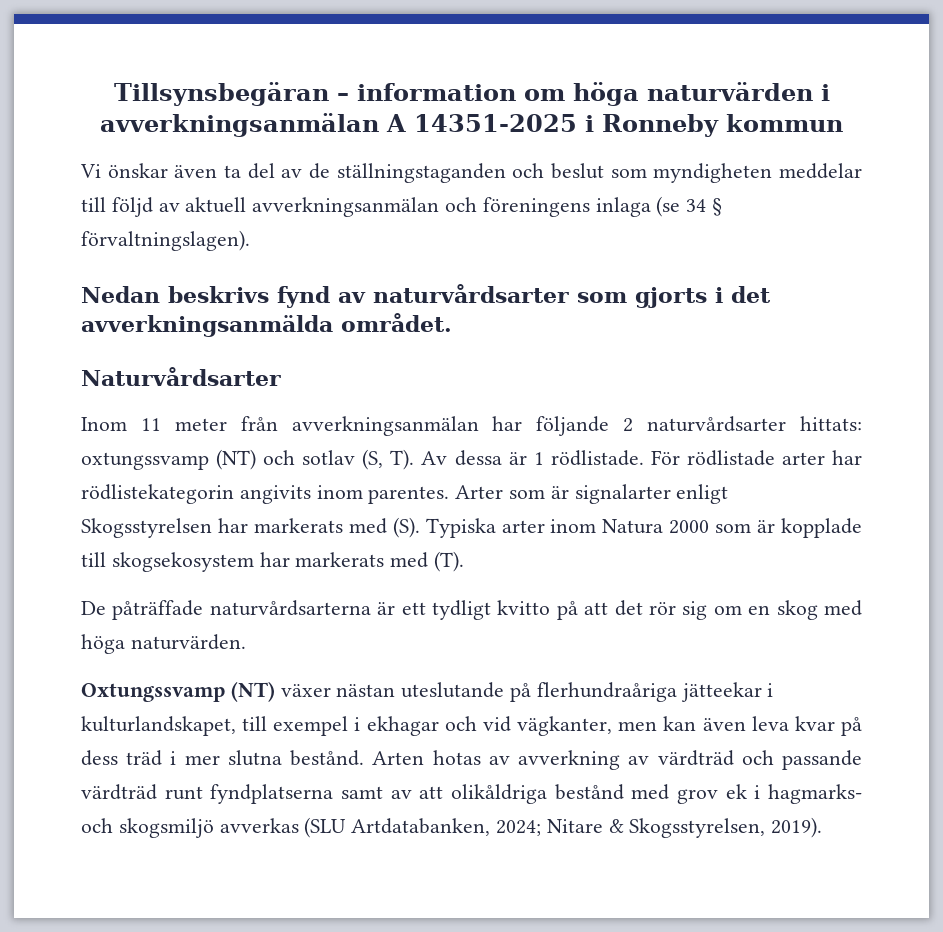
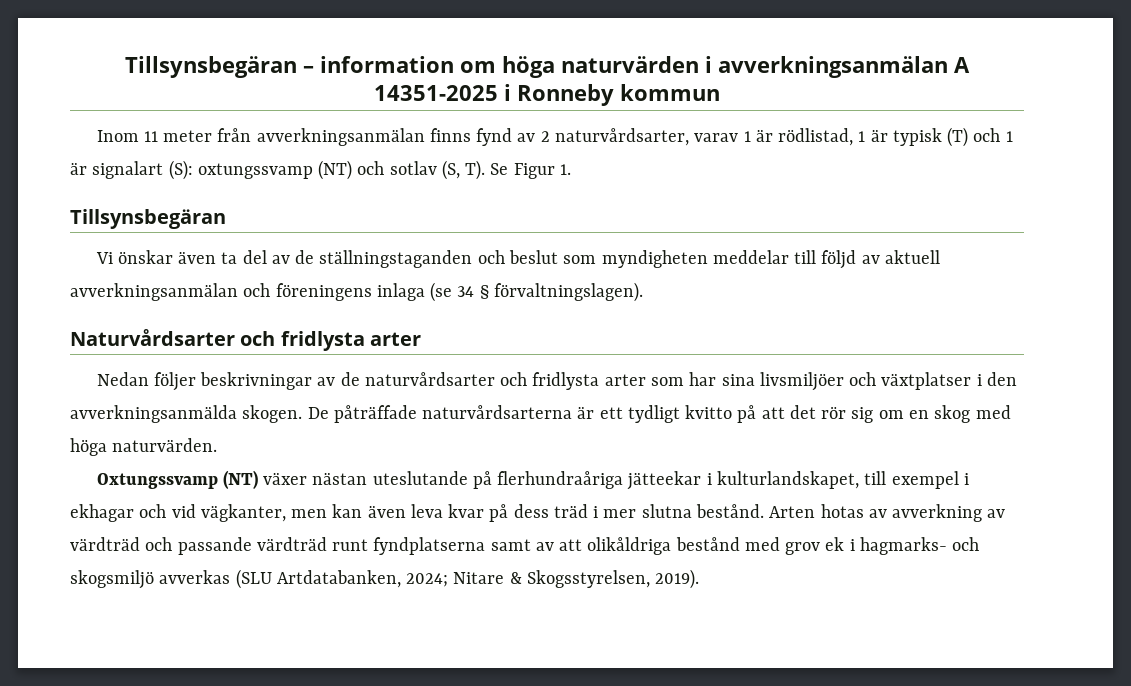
+ Inom 11 meter från avverkningsanmälan finns fynd av 2 naturvårdsarter, varav 1 är rödlistad, 1 är typisk (T) och 1 är signalart (S): oxtungssvamp (NT) och sotlav (S, T). Se Figur 1.
+ Tillsynsbegäran
- Nedan beskrivs fynd av naturvårdsarter som gjorts i det avverkningsanmälda området.
- Naturvårdsarter
- Inom 11 meter från avverkningsanmälan har följande 2 naturvårdsarter hittats: oxtungssvamp (NT) och sotlav (S, T). Av dessa är 1 rödlistade. För rödlistade arter har rödlistekategorin angivits inom parentes. Arter som är signalarter enligt Skogsstyrelsen har markerats med (S). Typiska arter inom Natura 2000 som är kopplade till skogsekosystem har markerats med (T).
- De påträffade naturvårdsarterna är ett tydligt kvitto på att det rör sig om en skog med höga naturvärden.
+ Naturvårdsarter och fridlysta arter
+ Nedan följer beskrivningar av de naturvårdsarter och fridlysta arter som har sina livsmiljöer och växtplatser i den avverkningsanmälda skogen. De påträffade naturvårdsarterna är ett tydligt kvitto på att det rör sig om en skog med höga naturvärden.

